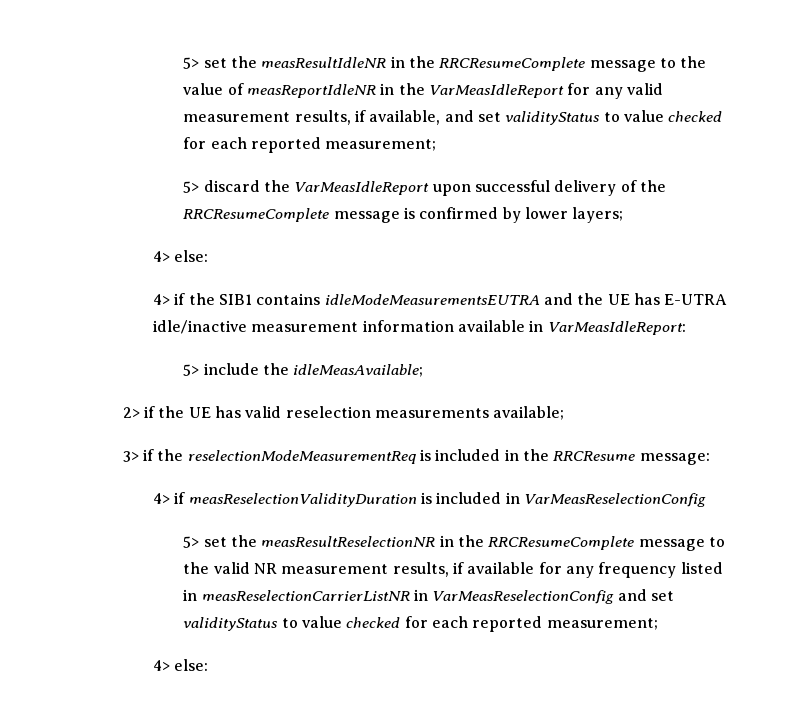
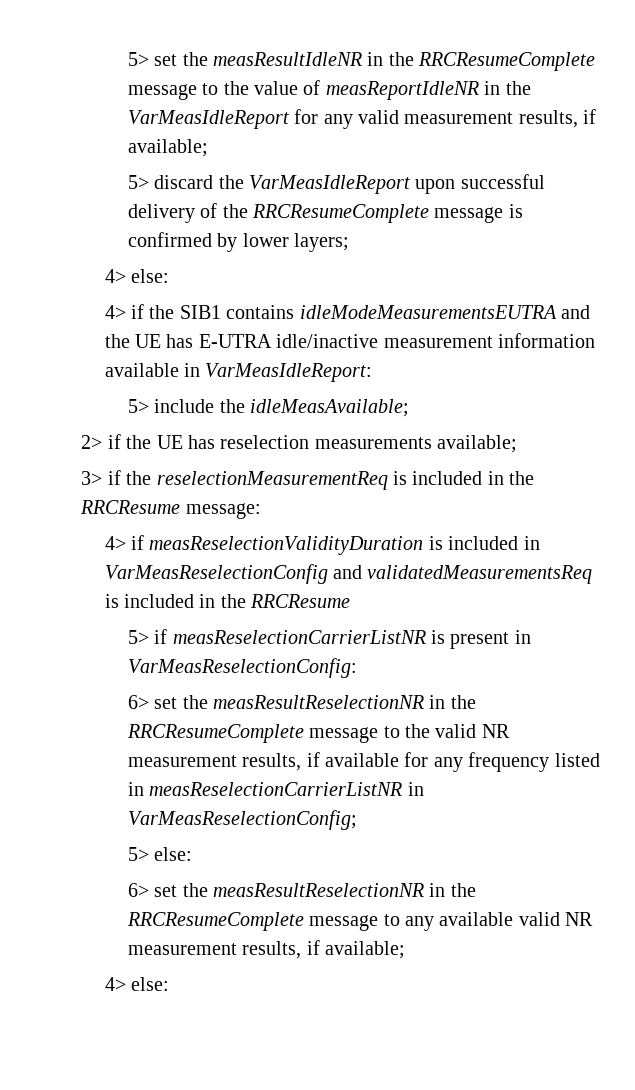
- 5> set the measResultIdleNR in the RRCResumeComplete message to the value of measReportIdleNR in the VarMeasIdleReport for any valid measurement results, if available, and set validityStatus to value checked for each reported measurement;
+ 5> set the measResultIdleNR in the RRCResumeComplete message to the value of measReportIdleNR in the VarMeasIdleReport for any valid measurement results, if available;
- 2> if the UE has valid reselection measurements available;
+ 2> if the UE has reselection measurements available;
- 3> if the reselectionModeMeasurementReq is included in the RRCResume message:
+ 3> if the reselectionMeasurementReq is included in the RRCResume message:
- 4> if measReselectionValidityDuration is included in VarMeasReselectionConfig
- 5> set the measResultReselectionNR in the RRCResumeComplete message to the valid NR measurement results, if available for any frequency listed in measReselectionCarrierListNR in VarMeasReselectionConfig and set validityStatus to value checked for each reported measurement;
+ 4> if measReselectionValidityDuration is included in VarMeasReselectionConfig and validatedMeasurementsReq is included in the RRCResume
+ 5> if measReselectionCarrierListNR is present in VarMeasReselectionConfig:
+ 6> set the measResultReselectionNR in the RRCResumeComplete message to the valid NR measurement results, if available for any frequency listed in measReselectionCarrierListNR in VarMeasReselectionConfig;
+ 5> else:
+ 6> set the measResultReselectionNR in the RRCResumeComplete message to any available valid NR measurement results, if available;

